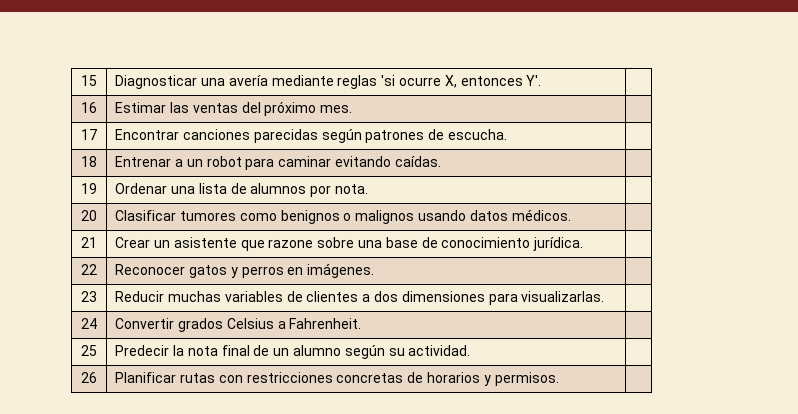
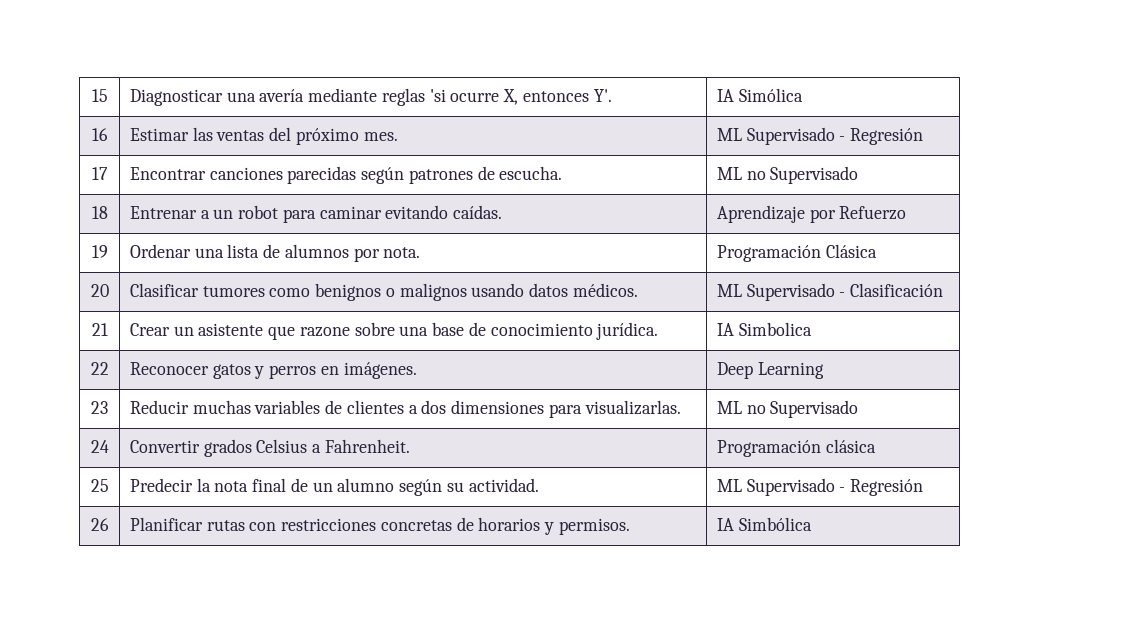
- 15 | Diagnosticar una avería mediante reglas 'si ocurre X, entonces Y'. |
+ 15 | Diagnosticar una avería mediante reglas 'si ocurre X, entonces Y'. | IA Simólica
- 16 | Estimar las ventas del próximo mes. |
+ 16 | Estimar las ventas del próximo mes. | ML Supervisado - Regresión
- 17 | Encontrar canciones parecidas según patrones de escucha. |
+ 17 | Encontrar canciones parecidas según patrones de escucha. | ML no Supervisado
- 18 | Entrenar a un robot para caminar evitando caídas. |
+ 18 | Entrenar a un robot para caminar evitando caídas. | Aprendizaje por Refuerzo
- 19 | Ordenar una lista de alumnos por nota. |
+ 19 | Ordenar una lista de alumnos por nota. | Programación Clásica
- 20 | Clasificar tumores como benignos o malignos usando datos médicos. |
+ 20 | Clasificar tumores como benignos o malignos usando datos médicos. | ML Supervisado - Clasificación
- 21 | Crear un asistente que razone sobre una base de conocimiento jurídica. |
+ 21 | Crear un asistente que razone sobre una base de conocimiento jurídica. | IA Simbolica
- 22 | Reconocer gatos y perros en imágenes. |
+ 22 | Reconocer gatos y perros en imágenes. | Deep Learning
- 23 | Reducir muchas variables de clientes a dos dimensiones para visualizarlas. |
+ 23 | Reducir muchas variables de clientes a dos dimensiones para visualizarlas. | ML no Supervisado
- 24 | Convertir grados Celsius a Fahrenheit. |
+ 24 | Convertir grados Celsius a Fahrenheit. | Programación clásica
- 25 | Predecir la nota final de un alumno según su actividad. |
+ 25 | Predecir la nota final de un alumno según su actividad. | ML Supervisado - Regresión
- 26 | Planificar rutas con restricciones concretas de horarios y permisos. |
+ 26 | Planificar rutas con restricciones concretas de horarios y permisos. | IA Simbólica

